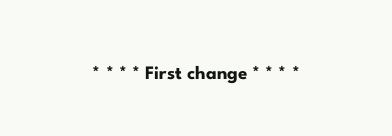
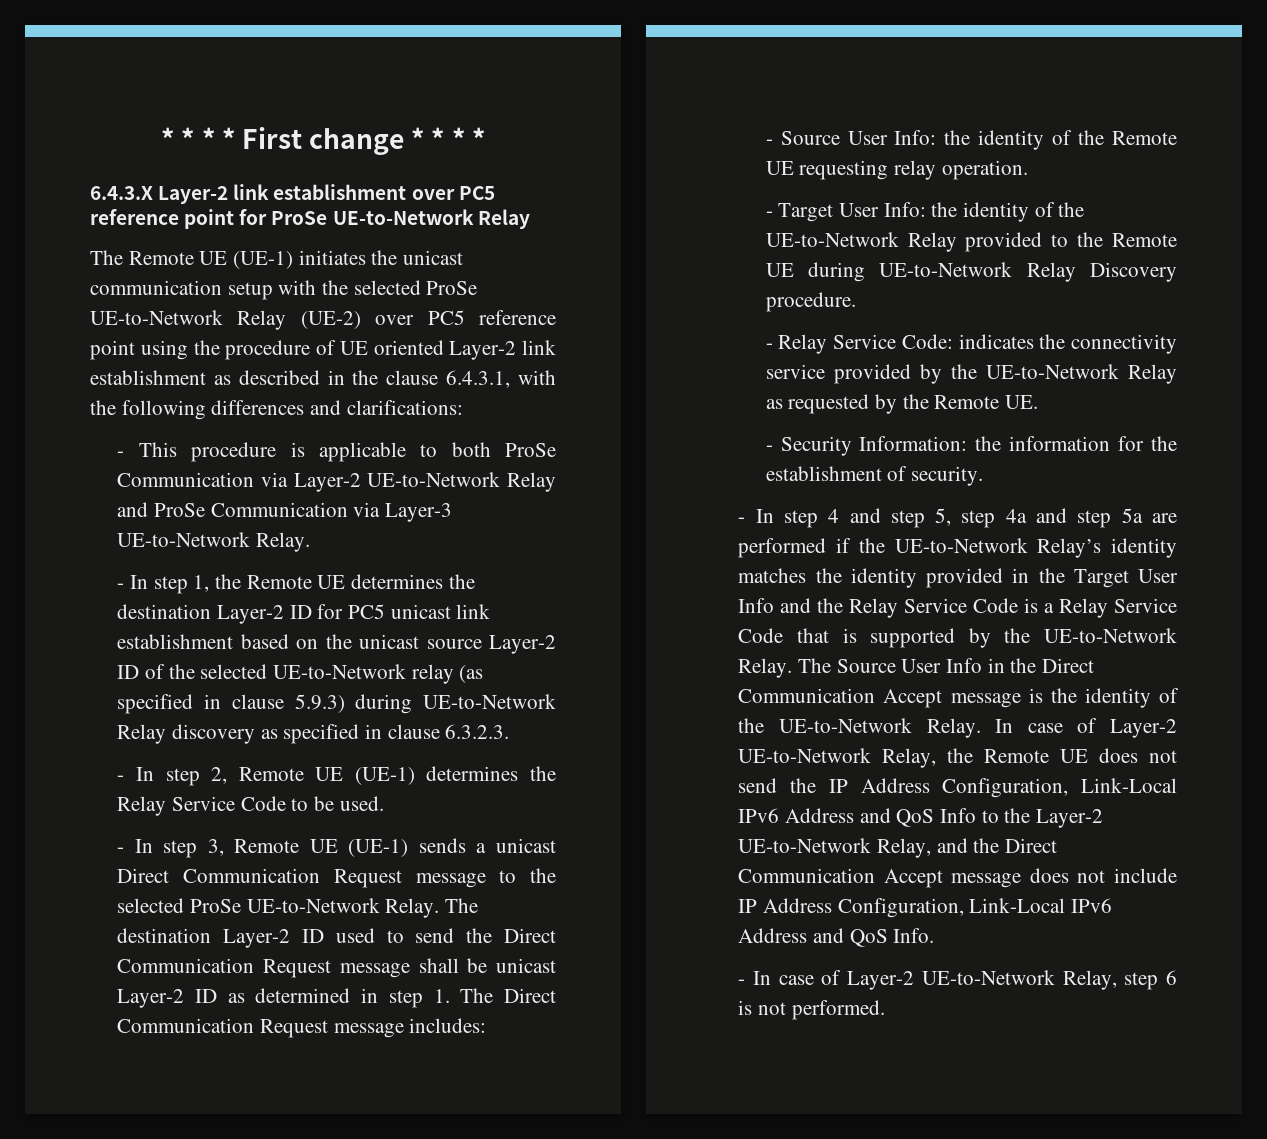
+ 6.4.3.X Layer-2 link establishment over PC5 reference point for ProSe UE-to-Network Relay
+ The Remote UE (UE-1) initiates the unicast communication setup with the selected ProSe UE-to-Network Relay (UE-2) over PC5 reference point using the procedure of UE oriented Layer-2 link establishment as described in the clause 6.4.3.1, with the following differences and clarifications:
+ - This procedure is applicable to both ProSe Communication via Layer-2 UE-to-Network Relay and ProSe Communication via Layer-3 UE-to-Network Relay.
+ - In step 1, the Remote UE determines the destination Layer-2 ID for PC5 unicast link establishment based on the unicast source Layer-2 ID of the selected UE-to-Network relay (as specified in clause 5.9.3) during UE-to-Network Relay discovery as specified in clause 6.3.2.3.
+ - In step 2, Remote UE (UE-1) determines the Relay Service Code to be used.
+ - In step 3, Remote UE (UE-1) sends a unicast Direct Communication Request message to the selected ProSe UE-to-Network Relay. The destination Layer-2 ID used to send the Direct Communication Request message shall be unicast Layer-2 ID as determined in step 1. The Direct Communication Request message includes:
+ - Source User Info: the identity of the Remote UE requesting relay operation.
+ - Target User Info: the identity of the UE-to-Network Relay provided to the Remote UE during UE-to-Network Relay Discovery procedure.
+ - Relay Service Code: indicates the connectivity service provided by the UE-to-Network Relay as requested by the Remote UE.
+ - Security Information: the information for the establishment of security.
+ - In step 4 and step 5, step 4a and step 5a are performed if the UE-to-Network Relay’s identity matches the identity provided in the Target User Info and the Relay Service Code is a Relay Service Code that is supported by the UE-to-Network Relay. The Source User Info in the Direct Communication Accept message is the identity of the UE-to-Network Relay. In case of Layer-2 UE-to-Network Relay, the Remote UE does not send the IP Address Configuration, Link-Local IPv6 Address and QoS Info to the Layer-2 UE-to-Network Relay, and the Direct Communication Accept message does not include IP Address Configuration, Link-Local IPv6 Address and QoS Info.
+ - In case of Layer-2 UE-to-Network Relay, step 6 is not performed.

